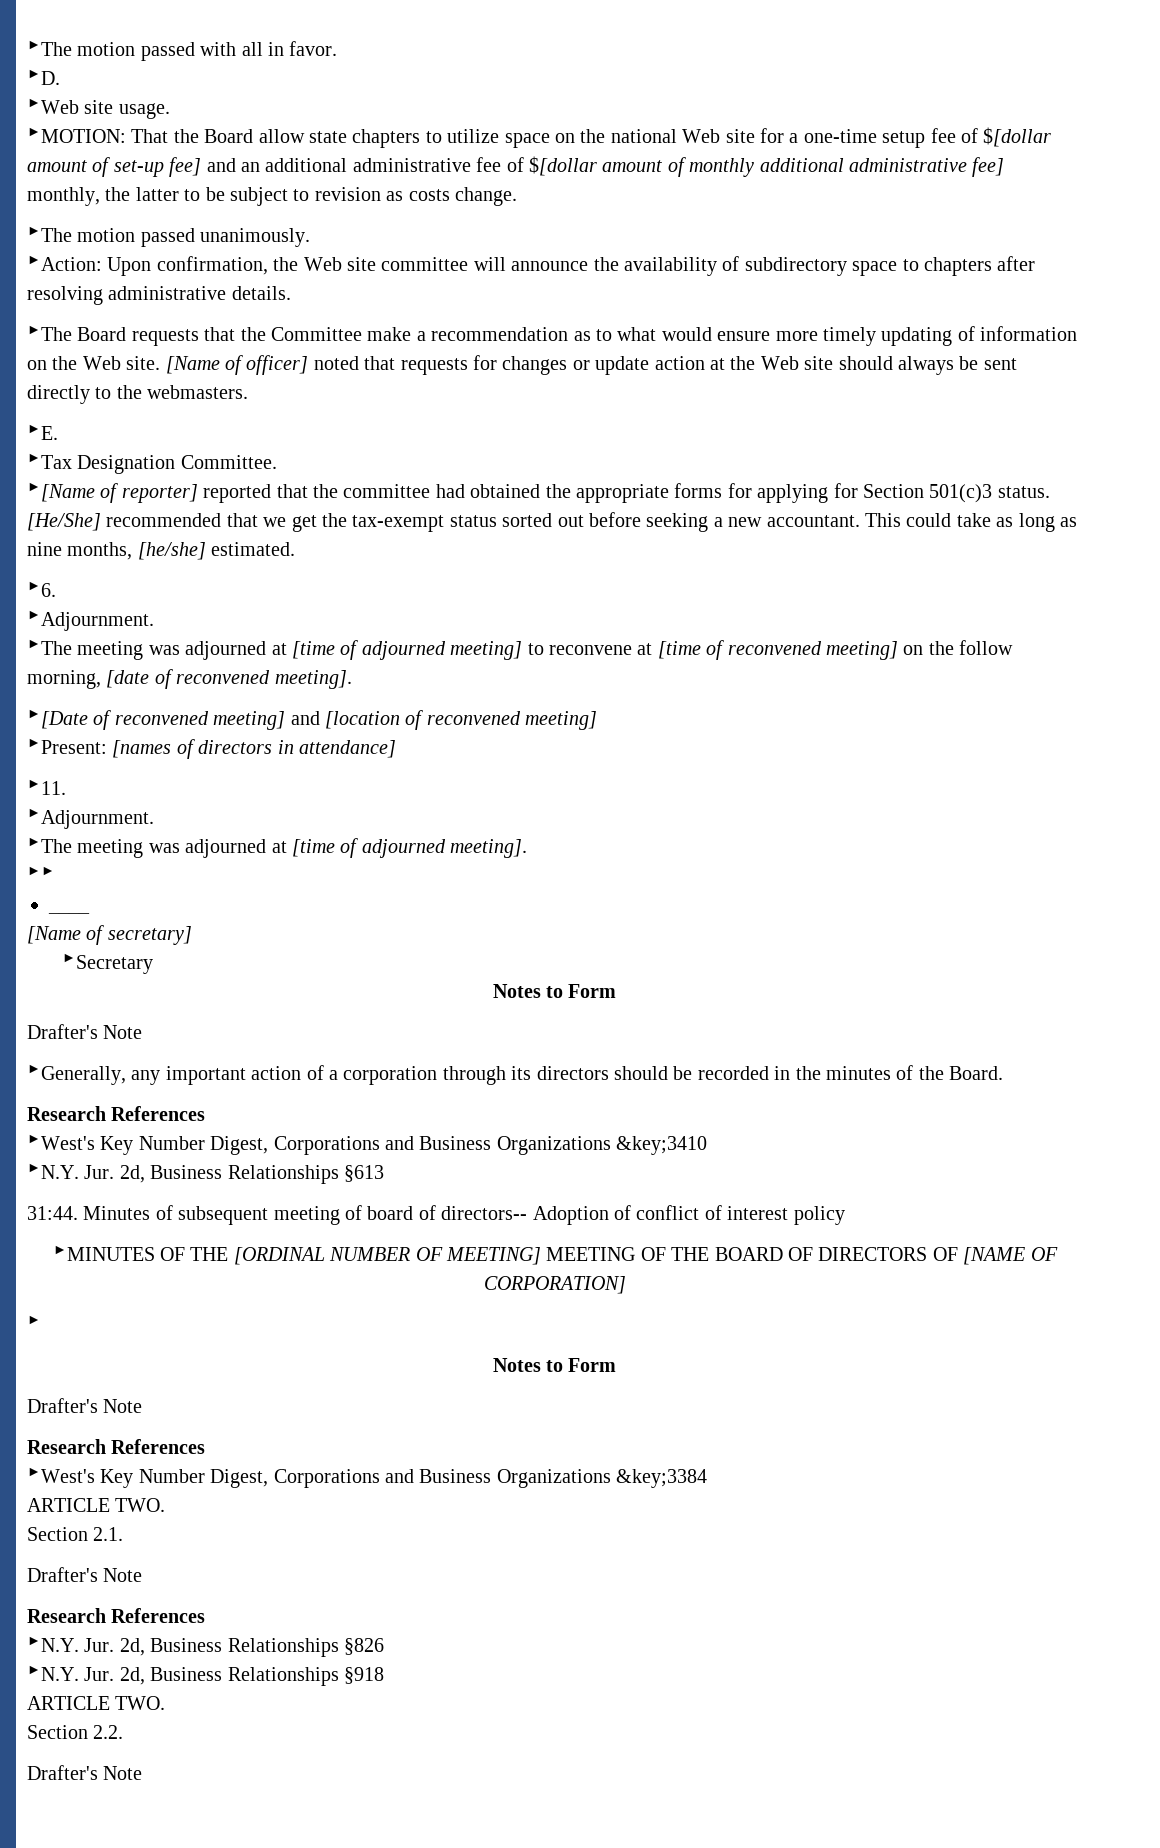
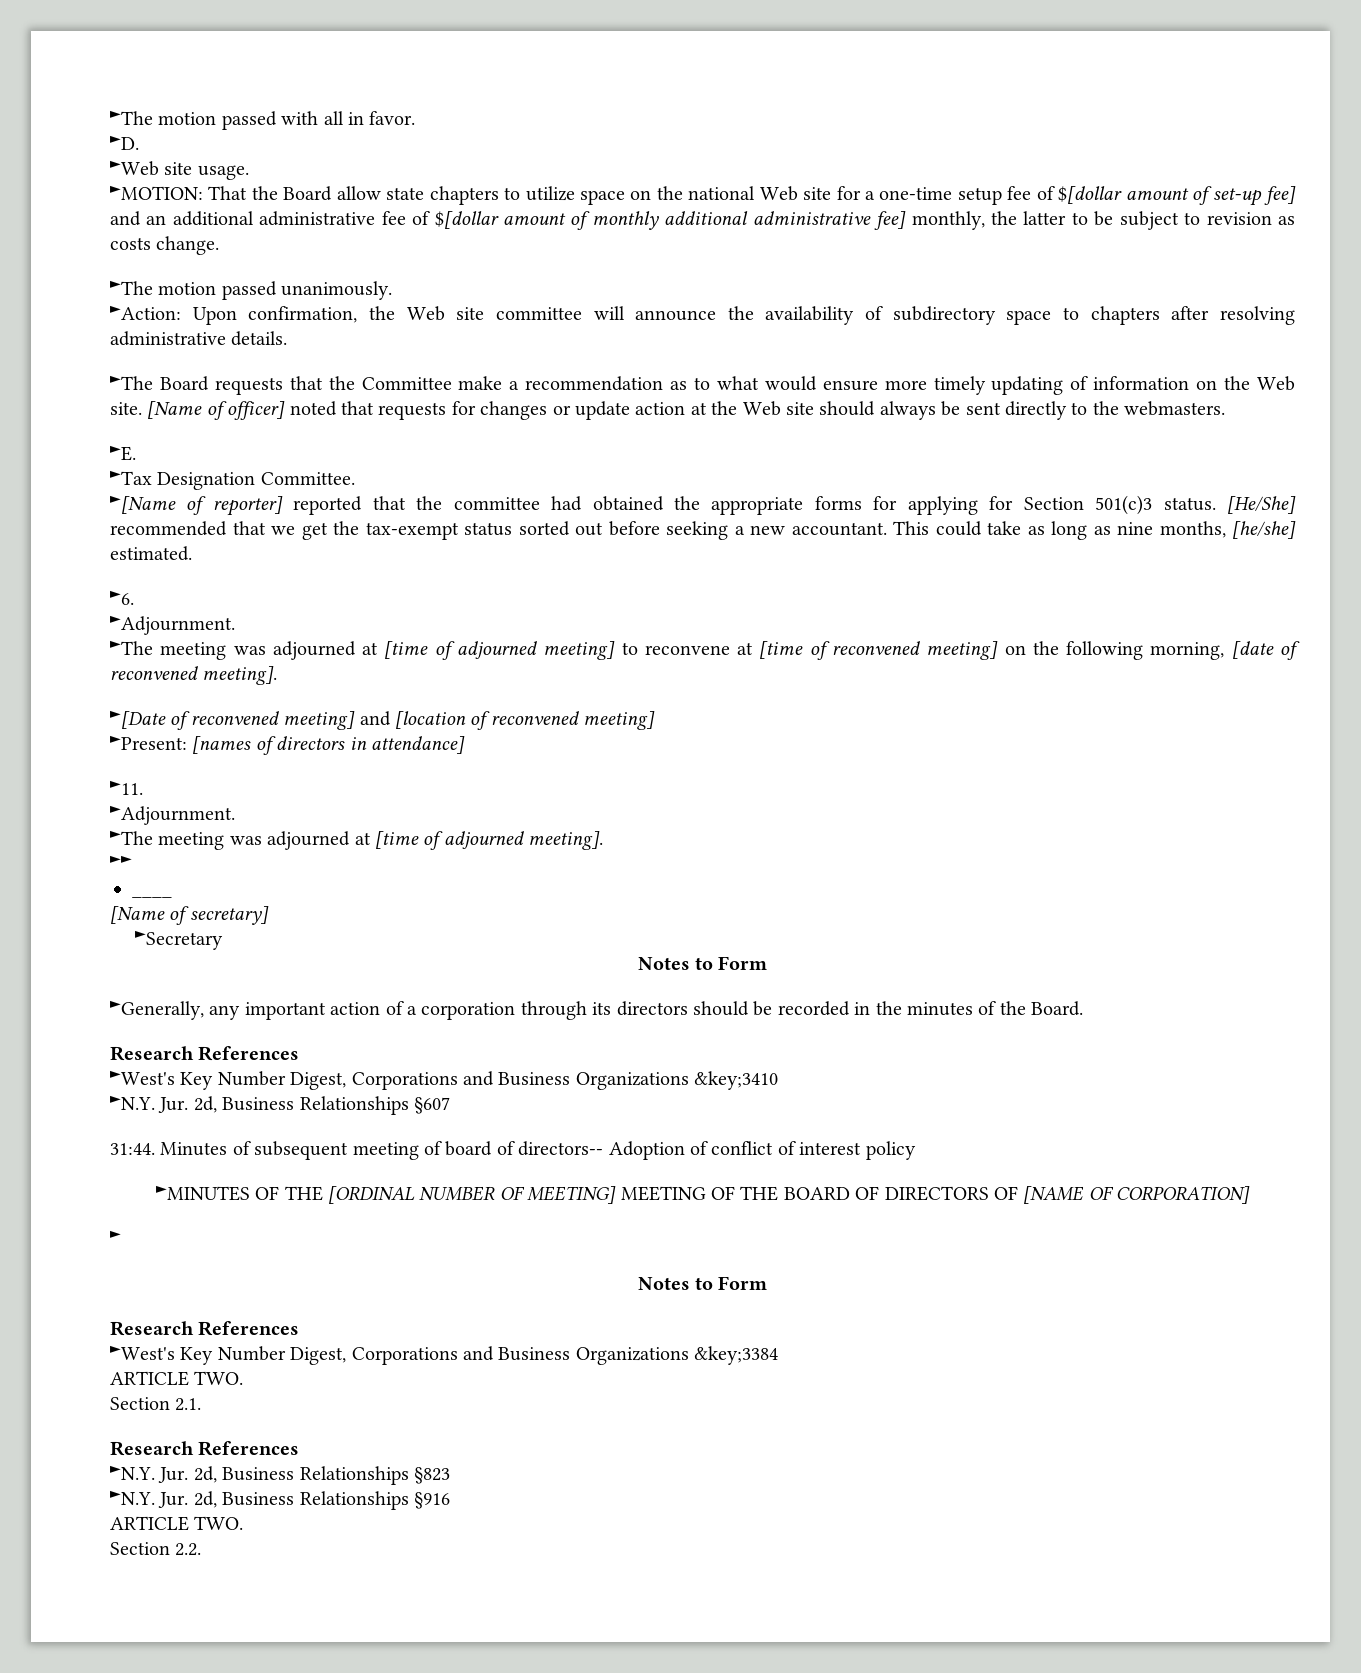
- ►The meeting was adjourned at [time of adjourned meeting] to reconvene at [time of reconvened meeting] on the follow morning, [date of reconvened meeting].
+ ►The meeting was adjourned at [time of adjourned meeting] to reconvene at [time of reconvened meeting] on the following morning, [date of reconvened meeting].
  ►Secretary
  Notes to Form
- Drafter's Note
- ►N.Y. Jur. 2d, Business Relationships §613
+ ►N.Y. Jur. 2d, Business Relationships §607
  ►
  Notes to Form
- Drafter's Note
  Section 2.1.
- Drafter's Note
- ►N.Y. Jur. 2d, Business Relationships §826
- ►N.Y. Jur. 2d, Business Relationships §918
+ ►N.Y. Jur. 2d, Business Relationships §823
+ ►N.Y. Jur. 2d, Business Relationships §916
  Section 2.2.
- Drafter's Note

